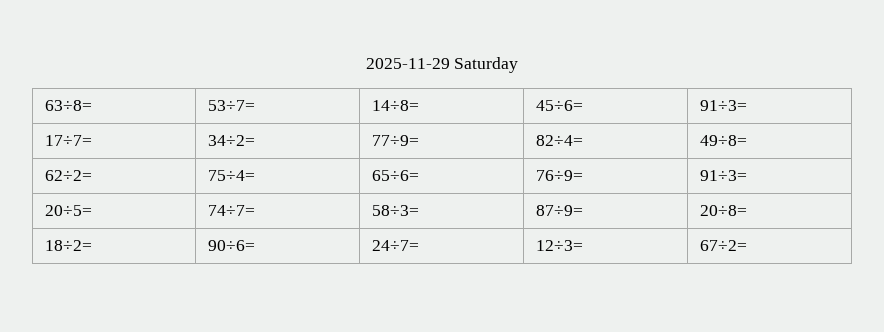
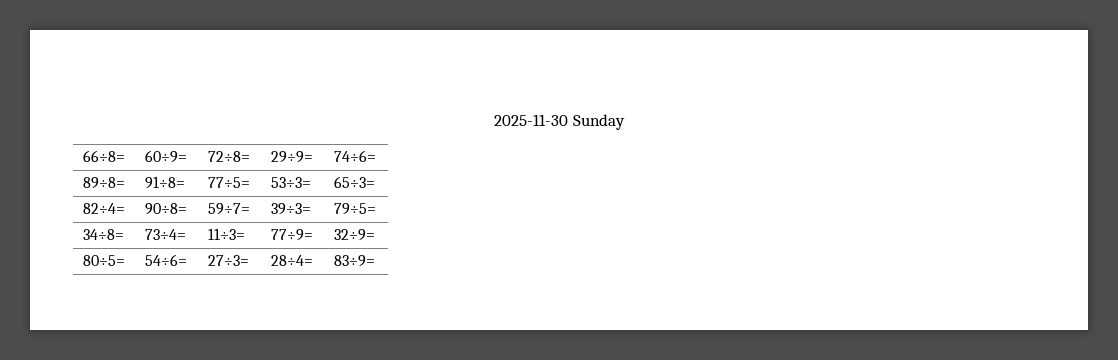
- 2025-11-29 Saturday
- 63÷8= | 53÷7= | 14÷8= | 45÷6= | 91÷3=
- 17÷7= | 34÷2= | 77÷9= | 82÷4= | 49÷8=
- 62÷2= | 75÷4= | 65÷6= | 76÷9= | 91÷3=
- 20÷5= | 74÷7= | 58÷3= | 87÷9= | 20÷8=
- 18÷2= | 90÷6= | 24÷7= | 12÷3= | 67÷2=
+ 2025-11-30 Sunday
+ 66÷8= | 60÷9= | 72÷8= | 29÷9= | 74÷6=
+ 89÷8= | 91÷8= | 77÷5= | 53÷3= | 65÷3=
+ 82÷4= | 90÷8= | 59÷7= | 39÷3= | 79÷5=
+ 34÷8= | 73÷4= | 11÷3= | 77÷9= | 32÷9=
+ 80÷5= | 54÷6= | 27÷3= | 28÷4= | 83÷9=

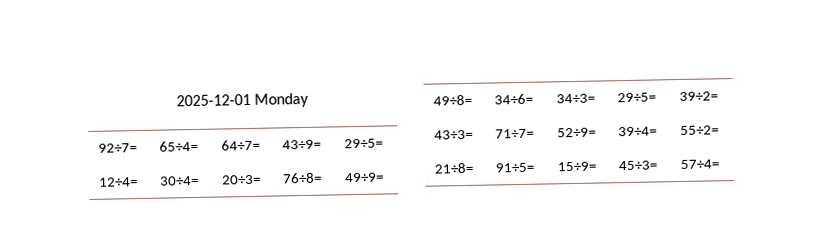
- 2025-11-30 Sunday
- 66÷8= | 60÷9= | 72÷8= | 29÷9= | 74÷6=
- 89÷8= | 91÷8= | 77÷5= | 53÷3= | 65÷3=
- 82÷4= | 90÷8= | 59÷7= | 39÷3= | 79÷5=
- 34÷8= | 73÷4= | 11÷3= | 77÷9= | 32÷9=
- 80÷5= | 54÷6= | 27÷3= | 28÷4= | 83÷9=
+ 2025-12-01 Monday
+ 92÷7= | 65÷4= | 64÷7= | 43÷9= | 29÷5=
+ 12÷4= | 30÷4= | 20÷3= | 76÷8= | 49÷9=
+ 49÷8= | 34÷6= | 34÷3= | 29÷5= | 39÷2=
+ 43÷3= | 71÷7= | 52÷9= | 39÷4= | 55÷2=
+ 21÷8= | 91÷5= | 15÷9= | 45÷3= | 57÷4=

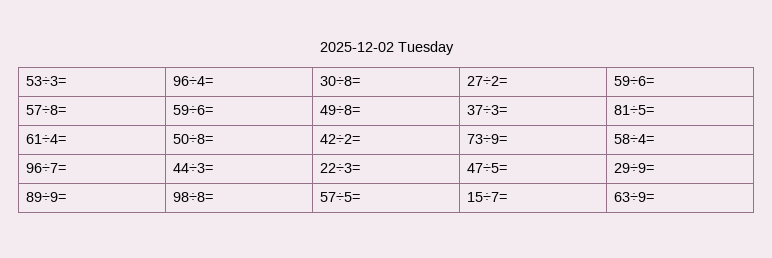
- 2025-12-01 Monday
- 92÷7= | 65÷4= | 64÷7= | 43÷9= | 29÷5=
- 12÷4= | 30÷4= | 20÷3= | 76÷8= | 49÷9=
- 49÷8= | 34÷6= | 34÷3= | 29÷5= | 39÷2=
- 43÷3= | 71÷7= | 52÷9= | 39÷4= | 55÷2=
- 21÷8= | 91÷5= | 15÷9= | 45÷3= | 57÷4=
+ 2025-12-02 Tuesday
+ 53÷3= | 96÷4= | 30÷8= | 27÷2= | 59÷6=
+ 57÷8= | 59÷6= | 49÷8= | 37÷3= | 81÷5=
+ 61÷4= | 50÷8= | 42÷2= | 73÷9= | 58÷4=
+ 96÷7= | 44÷3= | 22÷3= | 47÷5= | 29÷9=
+ 89÷9= | 98÷8= | 57÷5= | 15÷7= | 63÷9=

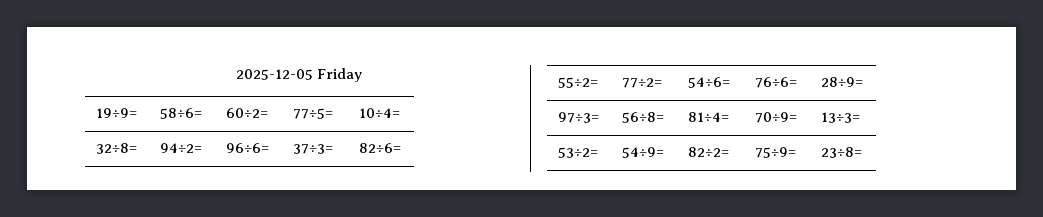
- 2025-12-02 Tuesday
- 53÷3= | 96÷4= | 30÷8= | 27÷2= | 59÷6=
- 57÷8= | 59÷6= | 49÷8= | 37÷3= | 81÷5=
- 61÷4= | 50÷8= | 42÷2= | 73÷9= | 58÷4=
- 96÷7= | 44÷3= | 22÷3= | 47÷5= | 29÷9=
- 89÷9= | 98÷8= | 57÷5= | 15÷7= | 63÷9=
+ 2025-12-05 Friday
+ 19÷9= | 58÷6= | 60÷2= | 77÷5= | 10÷4=
+ 32÷8= | 94÷2= | 96÷6= | 37÷3= | 82÷6=
+ 55÷2= | 77÷2= | 54÷6= | 76÷6= | 28÷9=
+ 97÷3= | 56÷8= | 81÷4= | 70÷9= | 13÷3=
+ 53÷2= | 54÷9= | 82÷2= | 75÷9= | 23÷8=

